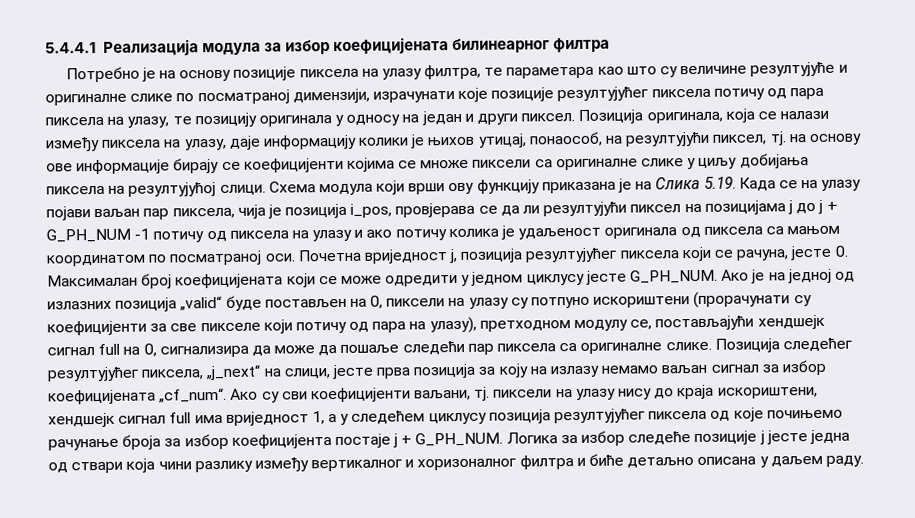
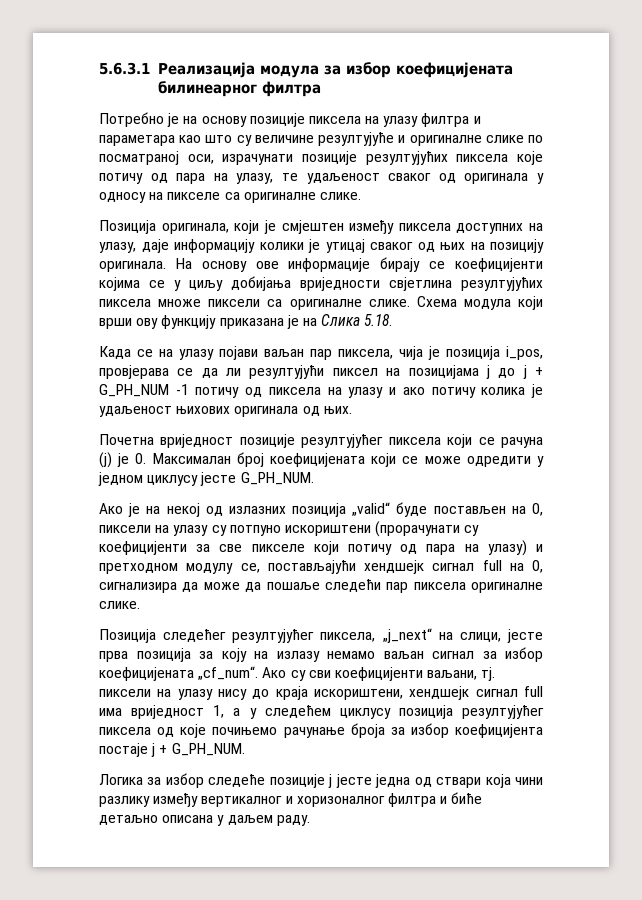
- 5.4.4.1 Реализација модула за избор коефицијената билинеарног филтра
+ 5.6.3.1 Реализација модула за избор коефицијената билинеарног филтра
- Потребно је на основу позиције пиксела на улазу филтра, те параметара као што су величине резултујуће и оригиналне слике по посматраној димензији, израчунати које позиције резултујућег пиксела потичу од пара пиксела на улазу, те позицију оригинала у односу на један и други пиксел. Позиција оригинала, која се налази између пиксела на улазу, даје информацију колики је њихов утицај, понаособ, на резултујући пиксел, тј. на основу ове информације бирају се коефицијенти којима се множе пиксели са оригиналне слике у циљу добијања пиксела на резултујућој слици.
+ Потребно је на основу позиције пиксела на улазу филтра и параметара као што су величине резултујуће и оригиналне слике по посматраној оси, израчунати позиције резултујућих пиксела које потичу од пара на улазу, те удаљеност сваког од оригинала у односу на пикселе са оригиналне слике.
+ Позиција оригинала, који је смјештен између пиксела доступних на улазу, даје информацију колики је утицај сваког од њих на позицију оригинала. На основу ове информације бирају се коефицијенти којима се у циљу добијања вриједности свјетлина резултујућих пиксела множе пиксели са оригиналне слике.
- Схема модула који врши ову функцију приказана је на Слика 5.19. Када се на улазу појави ваљан пар пиксела, чија је позиција i_pos, провјерава се да ли резултујући пиксел на позицијама ј до ј + G_PH_NUM -1 потичу од пиксела на улазу и ако потичу колика је удаљеност оригинала од пиксела са мањом координатом по посматраној оси. Почетна вриједност ј, позиција резултујућег пиксела који се рачуна, јесте 0. Максималан број коефицијената који се може одредити у једном циклусу јесте G_PH_NUM. Ако је на једној од излазних позиција „valid“ буде постављен на 0, пиксели на улазу су потпуно искориштени (прорачунати су коефицијенти за све пикселе који потичу од пара на улазу), претходном модулу се, постављајући хендшејк сигнал full на 0, сигнализира да може да пошаље следећи пар пиксела са оригиналне слике. Позиција следећег резултујућег пиксела, „j_next“ на слици, јесте прва позиција за коју на излазу немамо ваљан сигнал за избор коефицијената „cf_num“.
+ Схема модула који врши ову функцију приказана је на Слика 5.18.
+ Када се на улазу појави ваљан пар пиксела, чија је позиција i_pos, провјерава се да ли резултујући пиксел на позицијама ј до ј + G_PH_NUM -1 потичу од пиксела на улазу и ако потичу колика је удаљеност њихових оригинала од њих.
+ Почетна вриједност позиције резултујућег пиксела који се рачуна (ј) је 0. Максималан број коефицијената који се може одредити у једном циклусу јесте G_PH_NUM.
+ Ако је на некој од излазних позиција „valid“ буде постављен на 0, пиксели на улазу су потпуно искориштени (прорачунати су коефицијенти за све пикселе који потичу од пара на улазу) и претходном модулу се, постављајући хендшејк сигнал full на 0, сигнализира да може да пошаље следећи пар пиксела оригиналне слике.
+ Позиција следећег резултујућег пиксела, „j_next“ на слици, јесте прва позиција за коју на излазу немамо ваљан сигнал за избор коефицијената „cf_num“.
- Ако су сви коефицијенти ваљани, тј. пиксели на улазу нису до краја искориштени, хендшејк сигнал full има вриједност 1, а у следећем циклусу позиција резултујућег пиксела од које почињемо рачунање броја за избор коефицијента постаје ј + G_PH_NUM. Логика за избор следеће позиције ј јесте једна од ствари која чини разлику између вертикалног и хоризоналног филтра и биће детаљно описана у даљем раду.
+ Ако су сви коефицијенти ваљани, тј. пиксели на улазу нису до краја искориштени, хендшејк сигнал full има вриједност 1, а у следећем циклусу позиција резултујућег пиксела од које почињемо рачунање броја за избор коефицијента постаје ј + G_PH_NUM.
+ Логика за избор следеће позиције ј јесте једна од ствари која чини разлику између вертикалног и хоризоналног филтра и биће детаљно описана у даљем раду.

